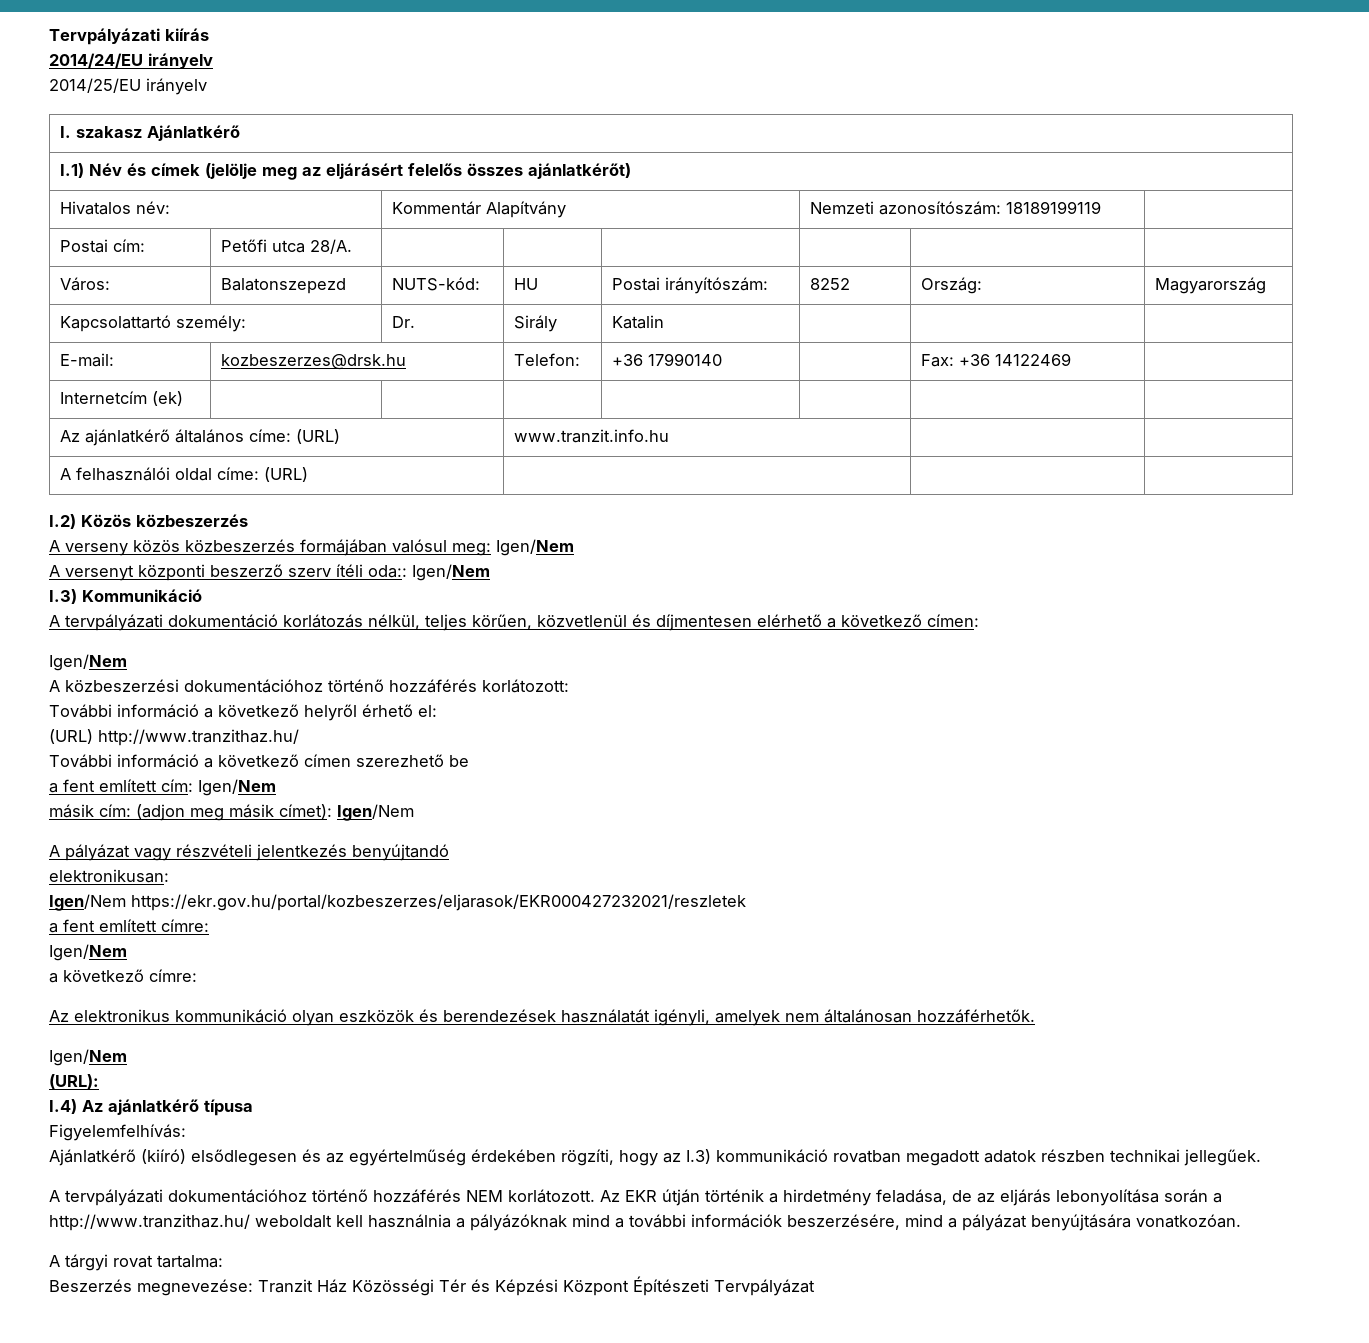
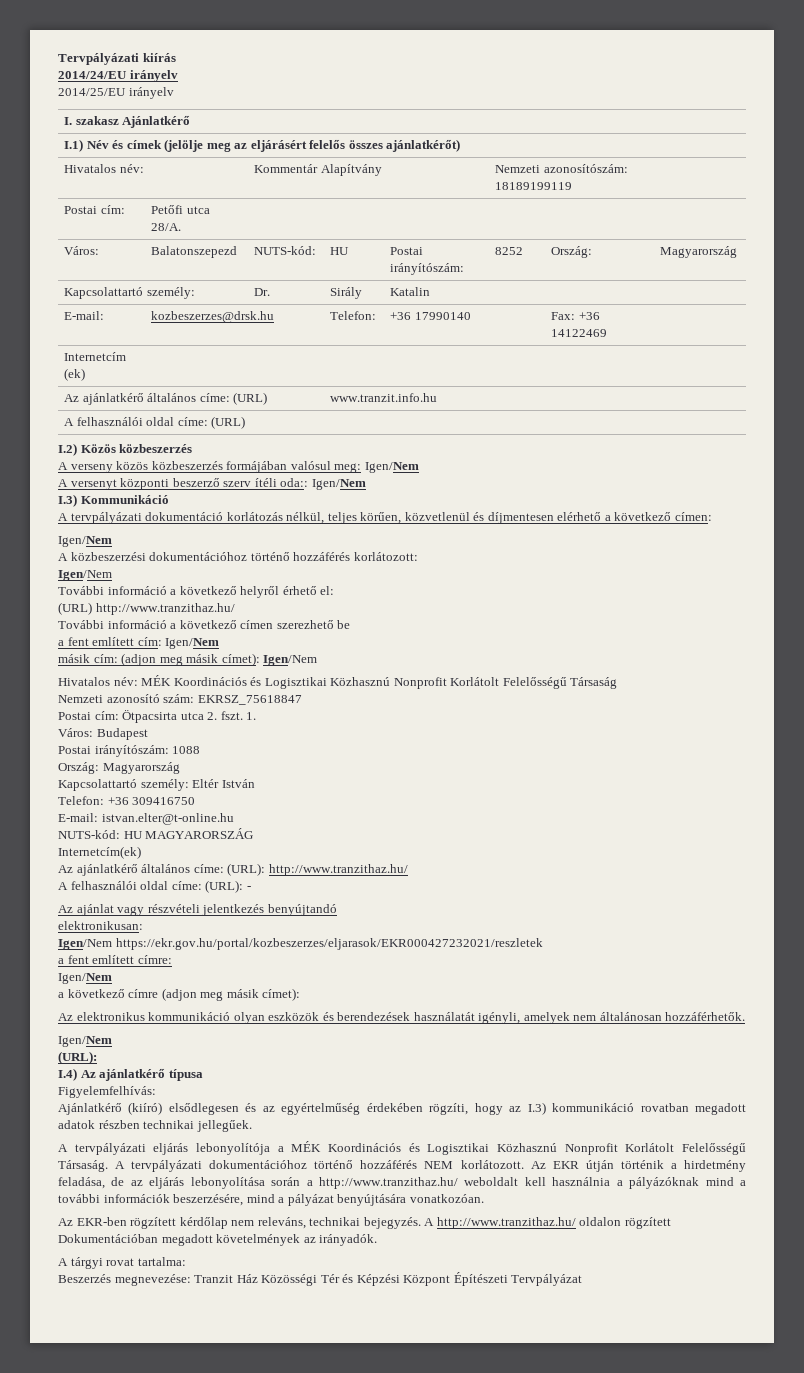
  A közbeszerzési dokumentációhoz történő hozzáférés korlátozott:
+ Igen/Nem
- A pályázat vagy részvételi jelentkezés benyújtandó
+ Hivatalos név: MÉK Koordinációs és Logisztikai Közhasznú Nonprofit Korlátolt Felelősségű Társaság
+ Nemzeti azonosító szám: EKRSZ_75618847
+ Postai cím: Ötpacsirta utca 2. fszt. 1.
+ Város: Budapest
+ Postai irányítószám: 1088
+ Ország: Magyarország
+ Kapcsolattartó személy: Eltér István
+ Telefon: +36 309416750
+ E-mail: istvan.elter@t-online.hu
+ NUTS-kód: HU MAGYARORSZÁG
+ Internetcím(ek)
+ Az ajánlatkérő általános címe: (URL): http://www.tranzithaz.hu/
+ A felhasználói oldal címe: (URL): -
+ Az ajánlat vagy részvételi jelentkezés benyújtandó
- a következő címre:
+ a következő címre (adjon meg másik címet):
- A tervpályázati dokumentációhoz történő hozzáférés NEM korlátozott.
+ A tervpályázati eljárás lebonyolítója a MÉK Koordinációs és Logisztikai Közhasznú Nonprofit Korlátolt Felelősségű Társaság. A tervpályázati dokumentációhoz történő hozzáférés NEM korlátozott.
+ Az EKR-ben rögzített kérdőlap nem releváns, technikai bejegyzés. A http://www.tranzithaz.hu/ oldalon rögzített Dokumentációban megadott követelmények az irányadók.

